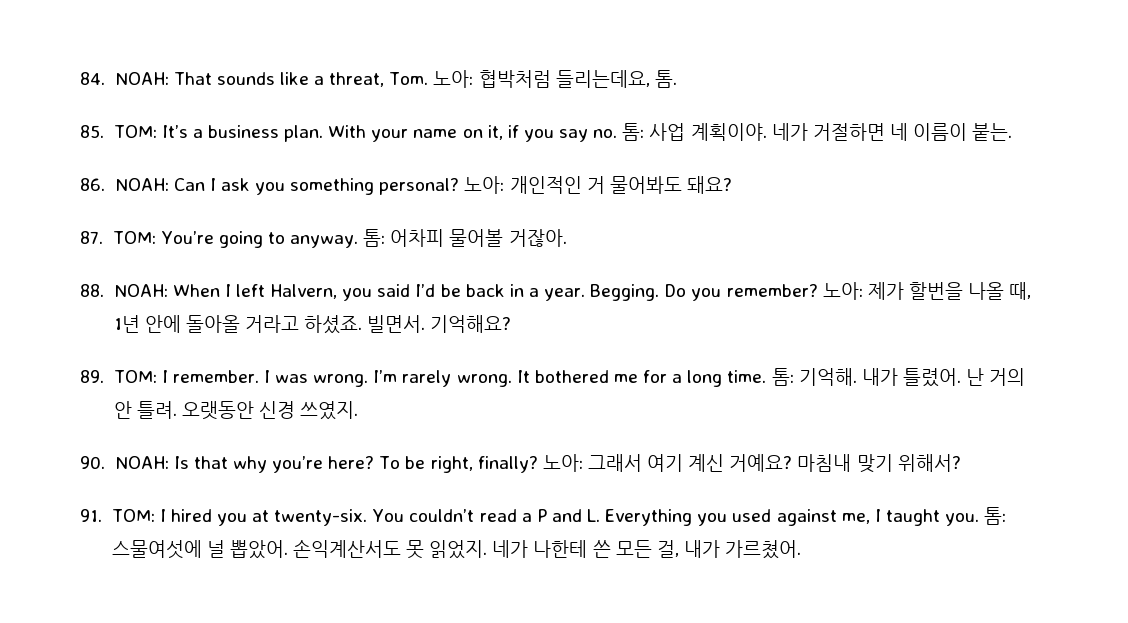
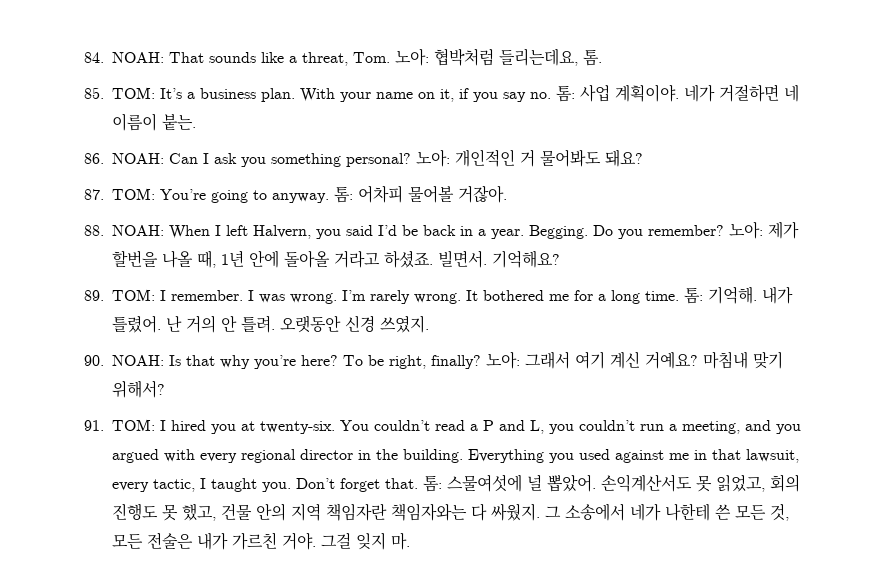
- You couldn’t read a P and L. Everything you used against me, I taught you.
+ You couldn’t read a P and L, you couldn’t run a meeting, and you argued with every regional director in the building. Everything you used against me in that lawsuit, every tactic, I taught you. Don’t forget that.
- 손익계산서도 못 읽었지. 네가 나한테 쓴 모든 걸, 내가 가르쳤어.
+ 손익계산서도 못 읽었고, 회의 진행도 못 했고, 건물 안의 지역 책임자란 책임자와는 다 싸웠지. 그 소송에서 네가 나한테 쓴 모든 것, 모든 전술은 내가 가르친 거야. 그걸 잊지 마.

